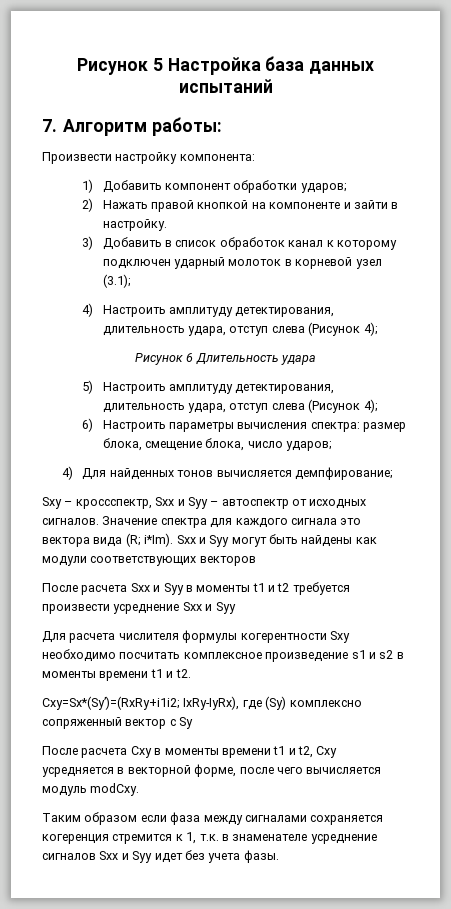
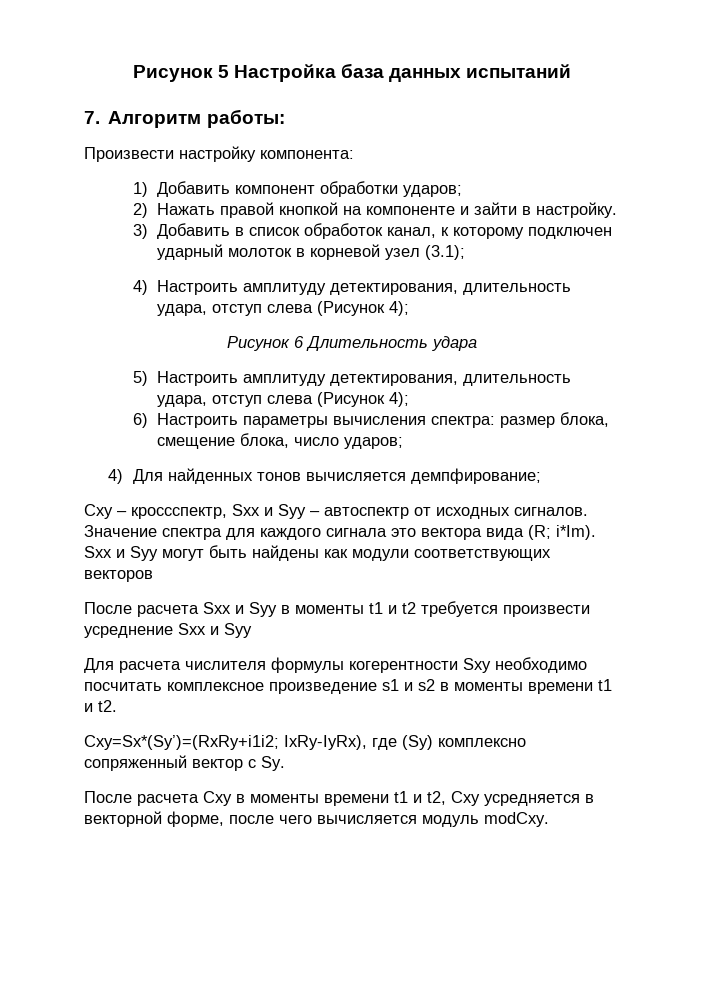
- 3) Добавить в список обработок канал к которому подключен ударный молоток в корневой узел (3.1);
+ 3) Добавить в список обработок канал, к которому подключен ударный молоток в корневой узел (3.1);
- Sxy – кроссспектр, Sxx и Syy – автоспектр от исходных сигналов.
+ Cxy – кроссспектр, Sxx и Syy – автоспектр от исходных сигналов.
- Cxy=Sx*(Sy’)=(RxRy+i1i2; IxRy-IyRx), где (Sy) комплексно сопряженный вектор с Sy
+ Cxy=Sx*(Sy’)=(RxRy+i1i2; IxRy-IyRx), где (Sy) комплексно сопряженный вектор с Sy.
- Таким образом если фаза между сигналами сохраняется когеренция стремится к 1, т.к. в знаменателе усреднение сигналов Sxx и Syy идет без учета фазы.

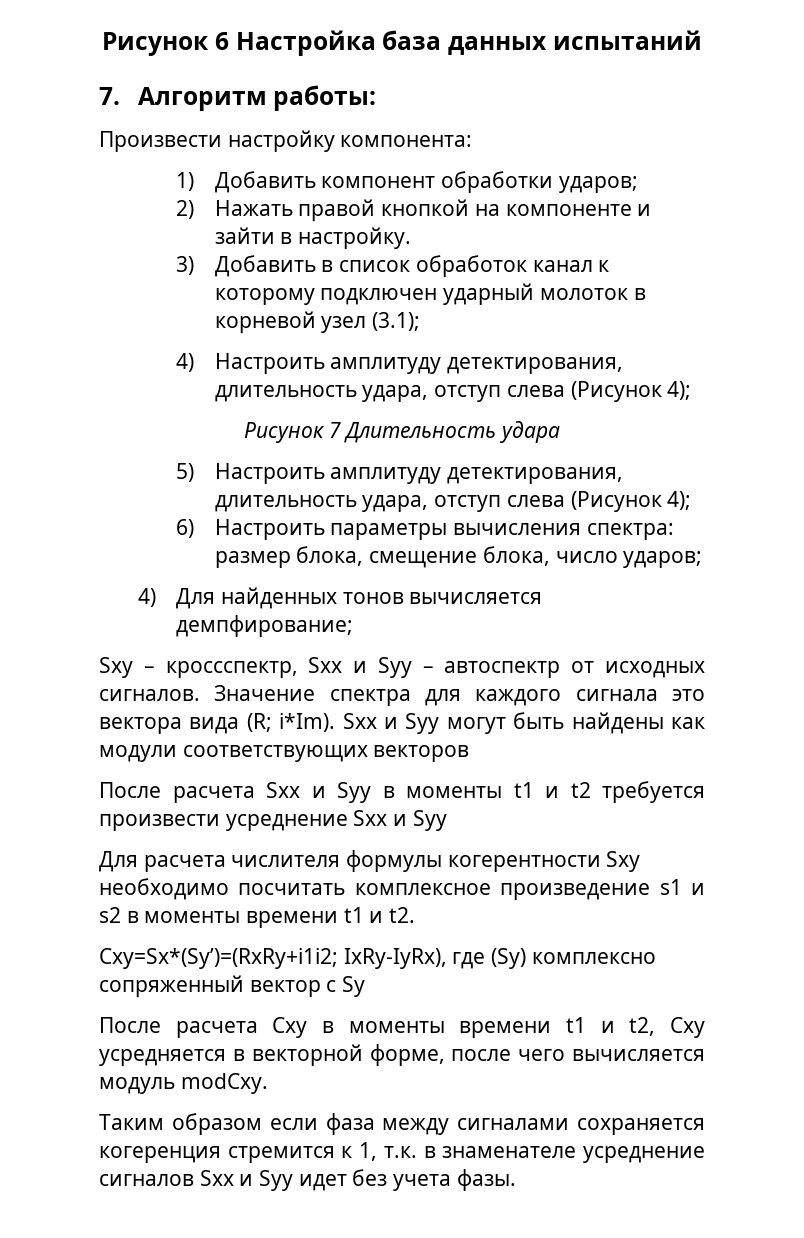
- Рисунок 5 Настройка база данных испытаний
+ Рисунок 6 Настройка база данных испытаний
- 3) Добавить в список обработок канал, к которому подключен ударный молоток в корневой узел (3.1);
+ 3) Добавить в список обработок канал к которому подключен ударный молоток в корневой узел (3.1);
- Рисунок 6 Длительность удара
+ Рисунок 7 Длительность удара
- Cxy – кроссспектр, Sxx и Syy – автоспектр от исходных сигналов.
+ Sxy – кроссспектр, Sxx и Syy – автоспектр от исходных сигналов.
- Cxy=Sx*(Sy’)=(RxRy+i1i2; IxRy-IyRx), где (Sy) комплексно сопряженный вектор с Sy.
+ Cxy=Sx*(Sy’)=(RxRy+i1i2; IxRy-IyRx), где (Sy) комплексно сопряженный вектор с Sy
+ Таким образом если фаза между сигналами сохраняется когеренция стремится к 1, т.к. в знаменателе усреднение сигналов Sxx и Syy идет без учета фазы.

